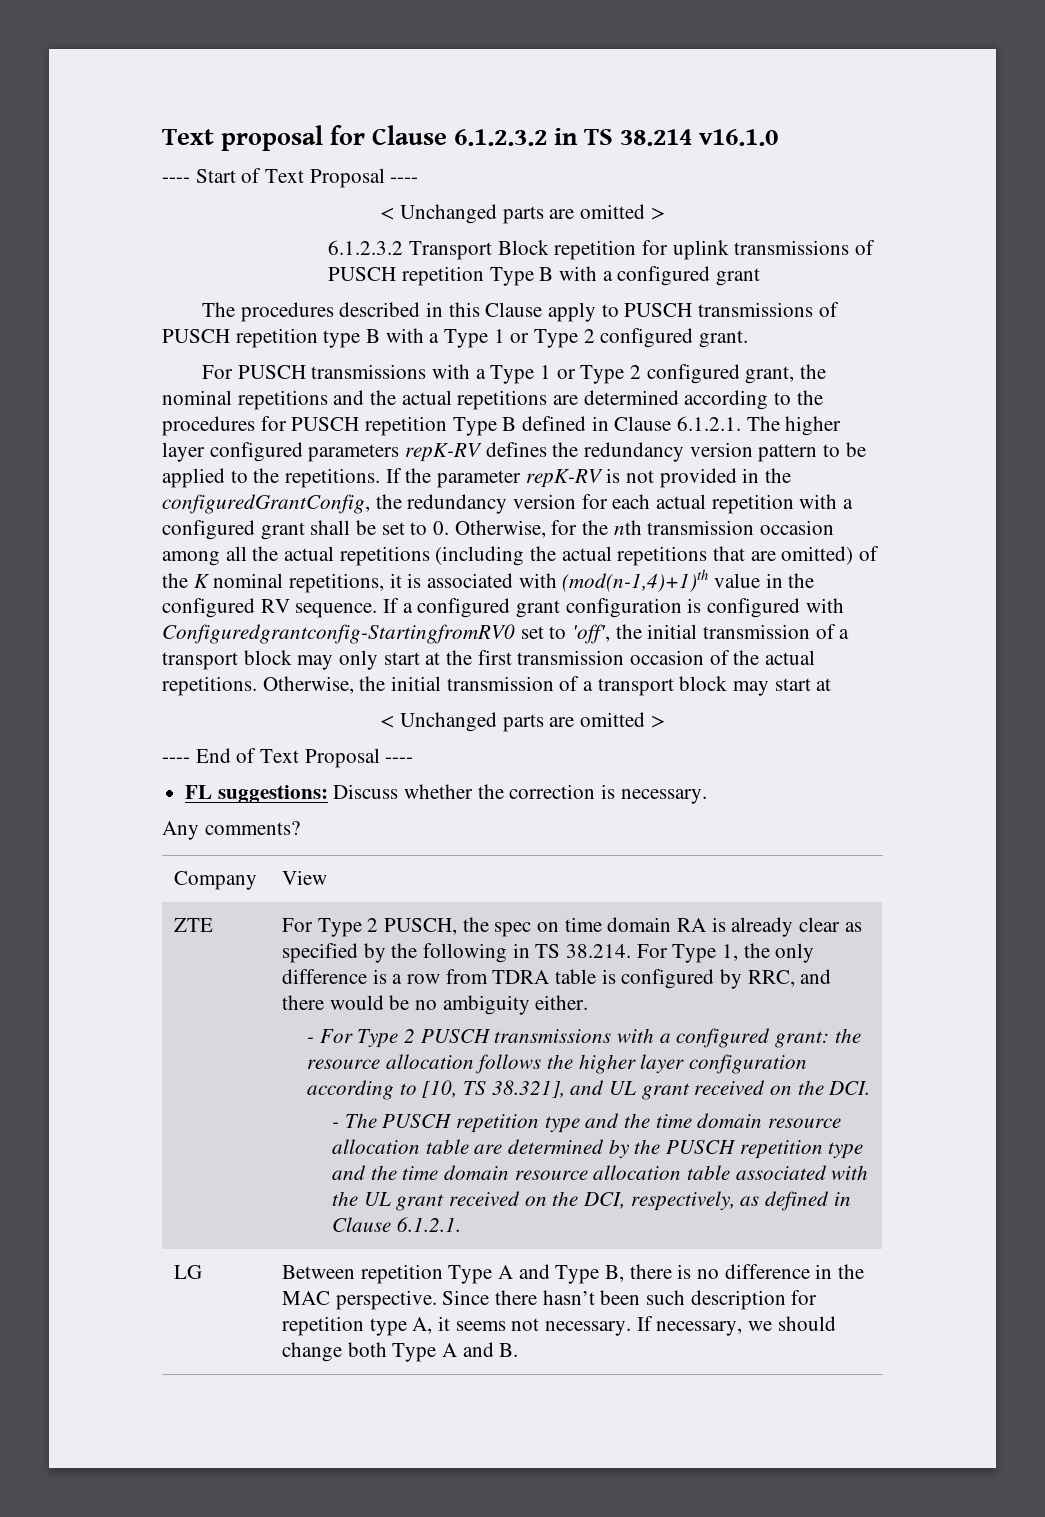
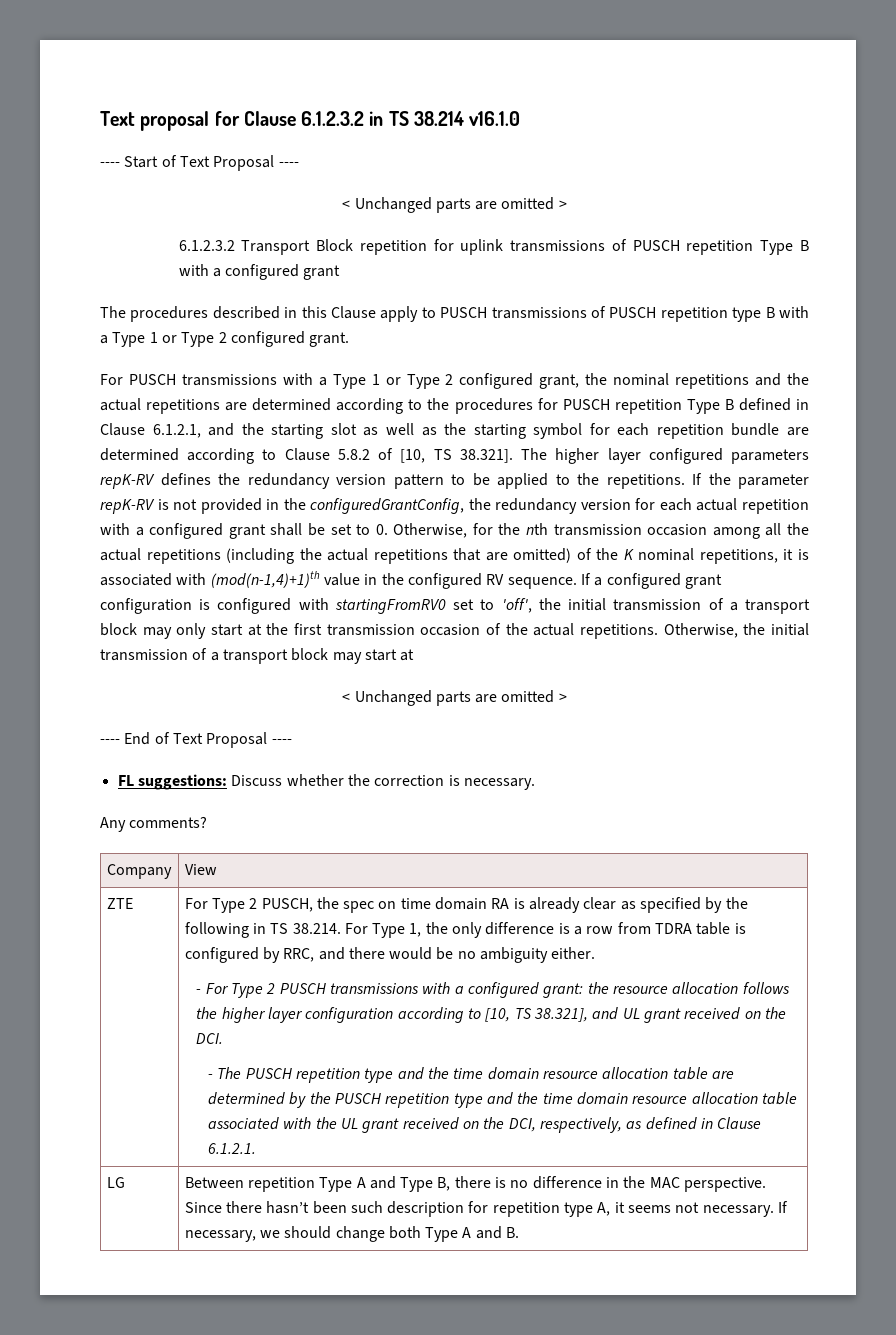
- For PUSCH transmissions with a Type 1 or Type 2 configured grant, the nominal repetitions and the actual repetitions are determined according to the procedures for PUSCH repetition Type B defined in Clause 6.1.2.1. The higher layer configured parameters repK-RV defines the redundancy version pattern to be applied to the repetitions.
+ For PUSCH transmissions with a Type 1 or Type 2 configured grant, the nominal repetitions and the actual repetitions are determined according to the procedures for PUSCH repetition Type B defined in Clause 6.1.2.1, and the starting slot as well as the starting symbol for each repetition bundle are determined according to Clause 5.8.2 of [10, TS 38.321]. The higher layer configured parameters repK-RV defines the redundancy version pattern to be applied to the repetitions.
- If a configured grant configuration is configured with Configuredgrantconfig-StartingfromRV0 set to 'off', the initial transmission of a transport block may only start at the first transmission occasion of the actual repetitions.
+ If a configured grant configuration is configured with startingFromRV0 set to 'off', the initial transmission of a transport block may only start at the first transmission occasion of the actual repetitions.

